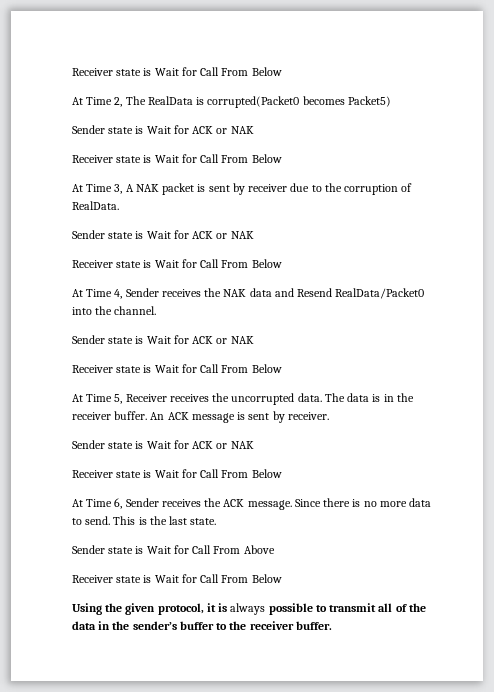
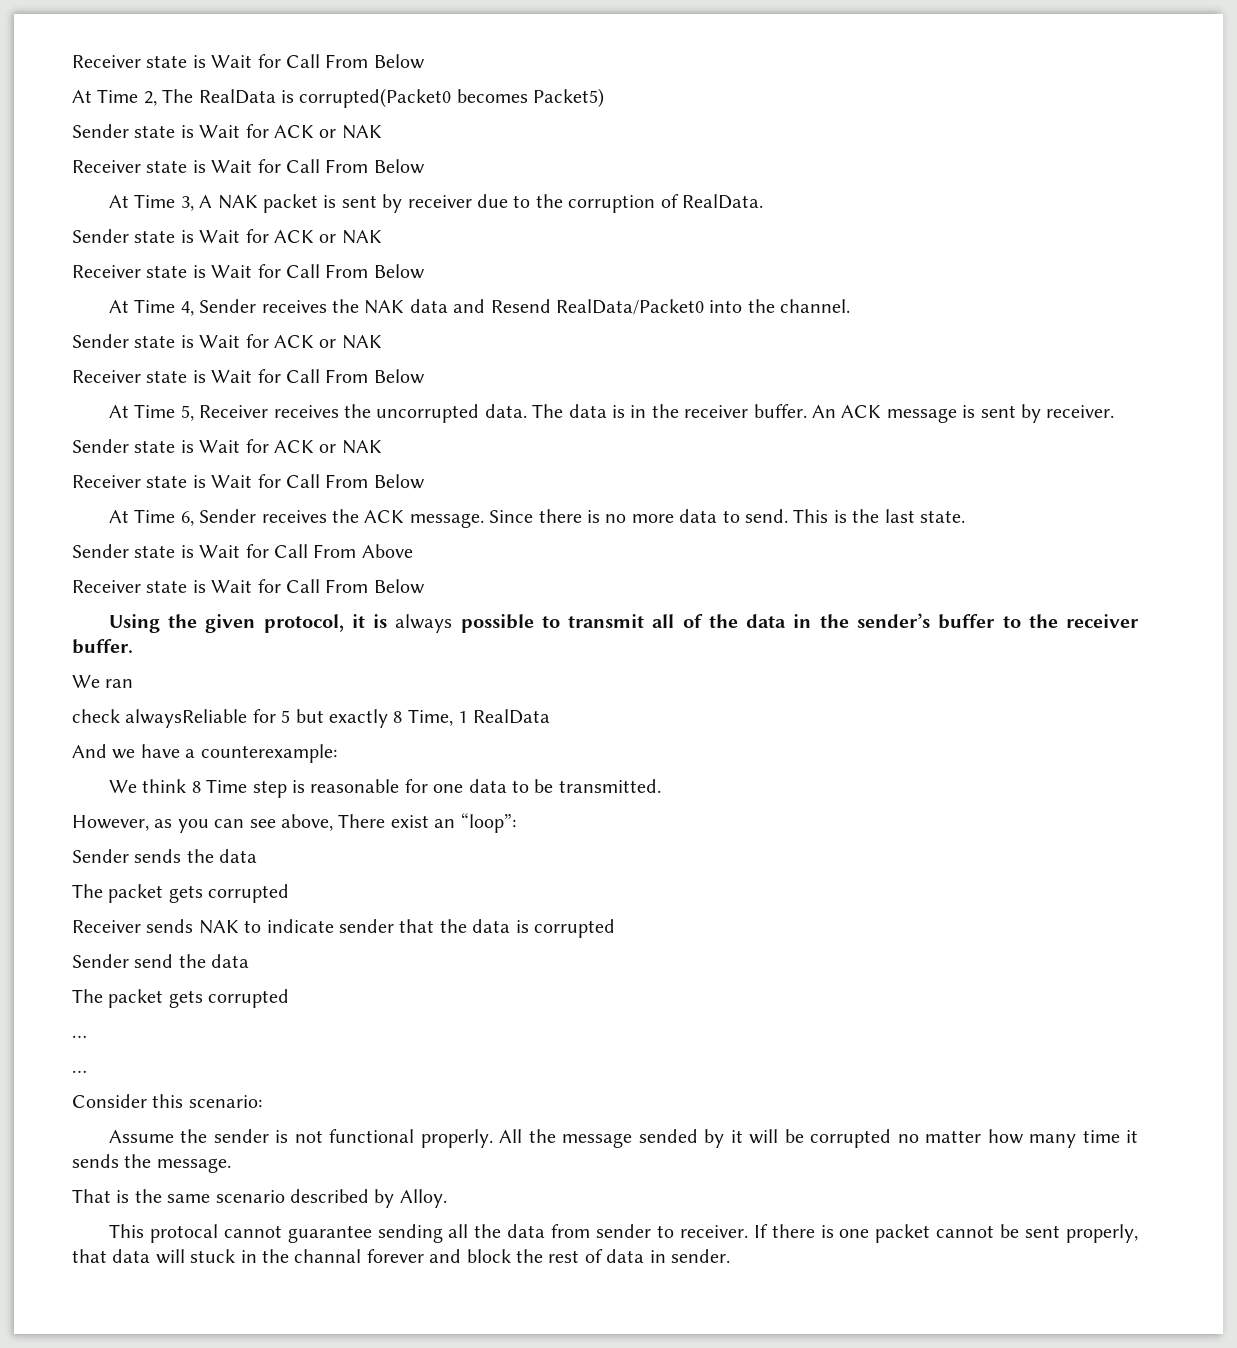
+ We ran
+ check alwaysReliable for 5 but exactly 8 Time, 1 RealData
+ And we have a counterexample:
+ We think 8 Time step is reasonable for one data to be transmitted.
+ However, as you can see above, There exist an “loop”:
+ Sender sends the data
+ The packet gets corrupted
+ Receiver sends NAK to indicate sender that the data is corrupted
+ Sender send the data
+ The packet gets corrupted
+ …
+ …
+ Consider this scenario:
+ Assume the sender is not functional properly. All the message sended by it will be corrupted no matter how many time it sends the message.
+ That is the same scenario described by Alloy.
+ This protocal cannot guarantee sending all the data from sender to receiver. If there is one packet cannot be sent properly, that data will stuck in the channal forever and block the rest of data in sender.

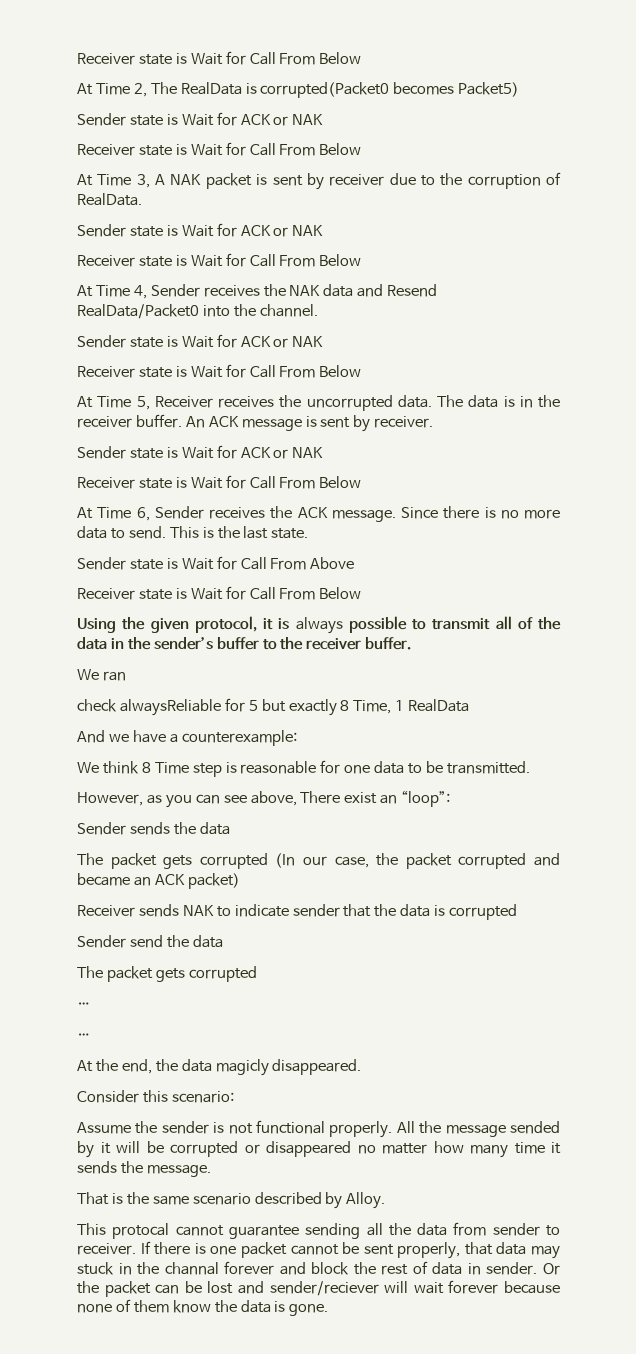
  Sender sends the data
- The packet gets corrupted
+ The packet gets corrupted (In our case, the packet corrupted and became an ACK packet)
+ At the end, the data magicly disappeared.
- All the message sended by it will be corrupted no matter how many time it sends the message.
+ All the message sended by it will be corrupted or disappeared no matter how many time it sends the message.
- If there is one packet cannot be sent properly, that data will stuck in the channal forever and block the rest of data in sender.
+ If there is one packet cannot be sent properly, that data may stuck in the channal forever and block the rest of data in sender.
+ Or the packet can be lost and sender/reciever will wait forever because none of them know the data is gone.

